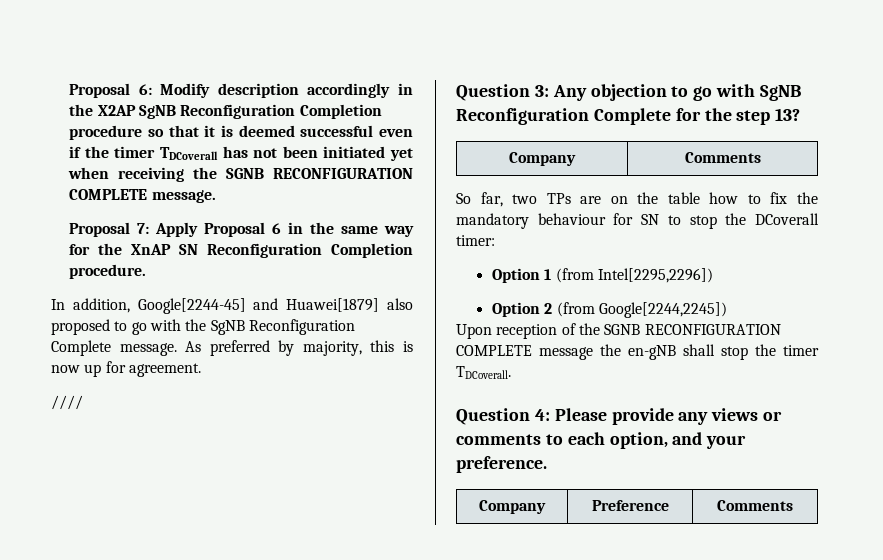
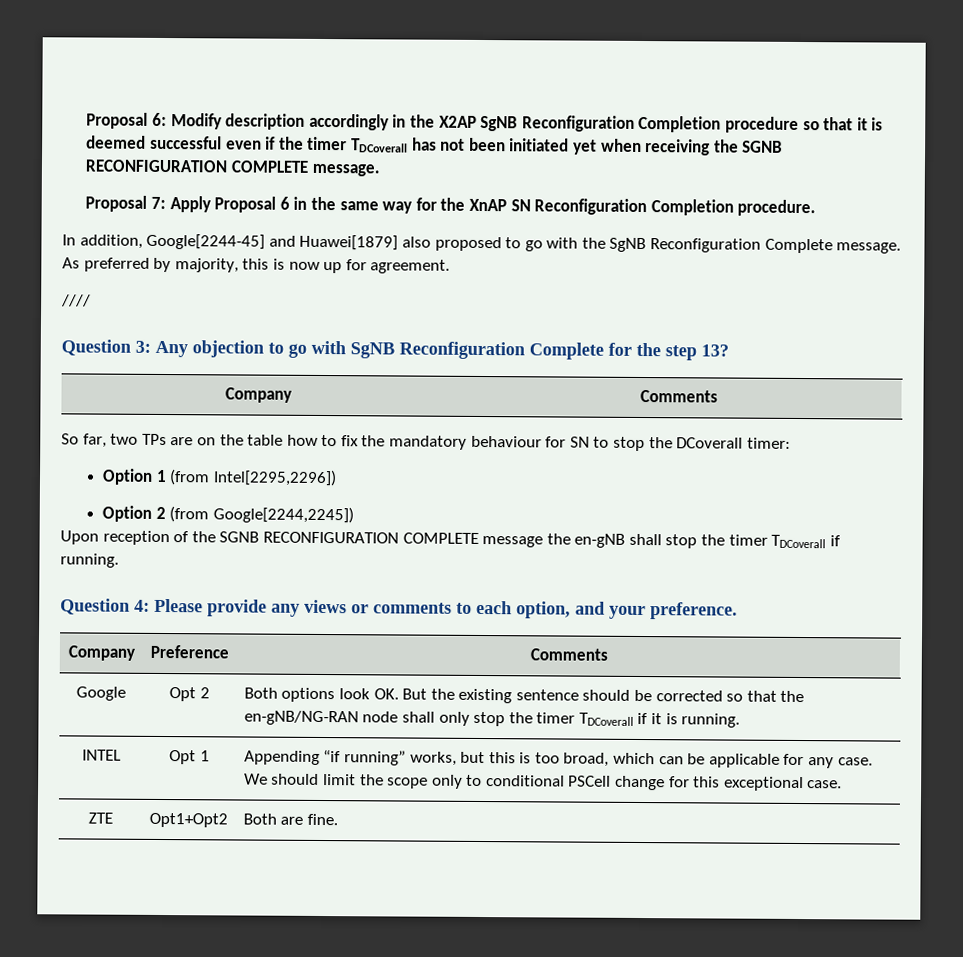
- Upon reception of the SGNB RECONFIGURATION COMPLETE message the en-gNB shall stop the timer TDCoverall.
+ Upon reception of the SGNB RECONFIGURATION COMPLETE message the en-gNB shall stop the timer TDCoverall if running.
+ Google | Opt 2 | Both options look OK. But the existing sentence should be corrected so that the en-gNB/NG-RAN node shall only stop the timer TDCoverall if it is running.
+ INTEL | Opt 1 | Appending “if running” works, but this is too broad, which can be applicable for any case. We should limit the scope only to conditional PSCell change for this exceptional case.
+ ZTE | Opt1+Opt2 | Both are fine.

